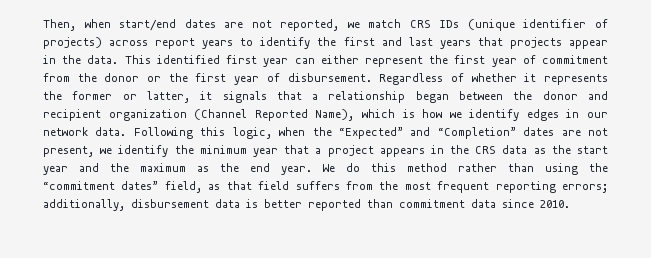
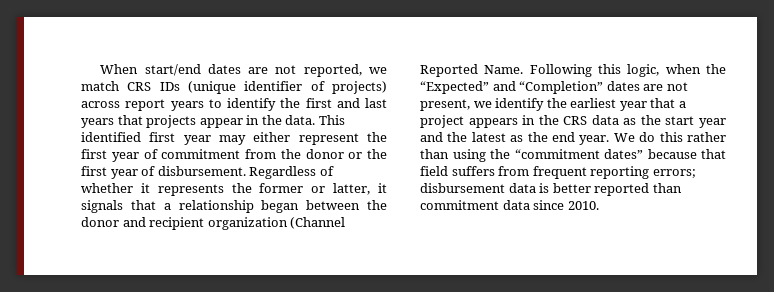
- Then, when start/end dates are not reported, we match CRS IDs (unique identifier of projects) across report years to identify the first and last years that projects appear in the data.
+ When start/end dates are not reported, we match CRS IDs (unique identifier of projects) across report years to identify the first and last years that projects appear in the data.
- This identified first year can either represent the first year of commitment from the donor or the first year of disbursement.
+ This identified first year may either represent the first year of commitment from the donor or the first year of disbursement.
- Regardless of whether it represents the former or latter, it signals that a relationship began between the donor and recipient organization (Channel Reported Name), which is how we identify edges in our network data.
+ Regardless of whether it represents the former or latter, it signals that a relationship began between the donor and recipient organization (Channel Reported Name.
- Following this logic, when the “Expected” and “Completion” dates are not present, we identify the minimum year that a project appears in the CRS data as the start year and the maximum as the end year.
+ Following this logic, when the “Expected” and “Completion” dates are not present, we identify the earliest year that a project appears in the CRS data as the start year and the latest as the end year.
- We do this method rather than using the “commitment dates” field, as that field suffers from the most frequent reporting errors; additionally, disbursement data is better reported than commitment data since 2010.
+ We do this rather than using the “commitment dates” because that field suffers from frequent reporting errors; disbursement data is better reported than commitment data since 2010.

